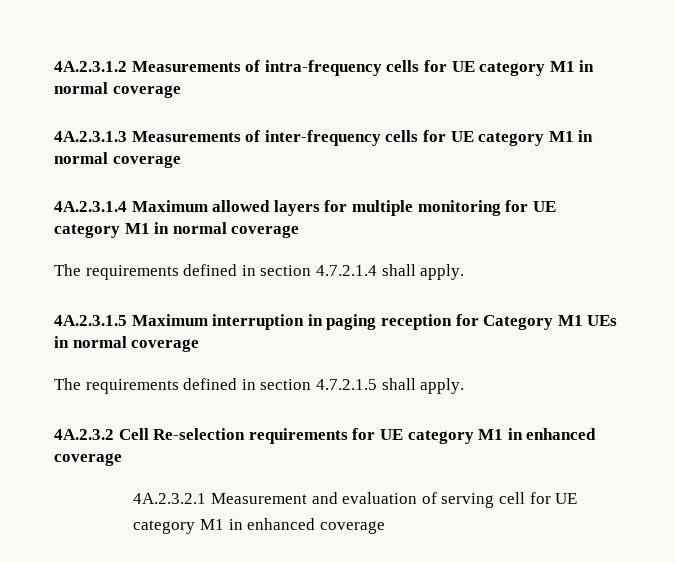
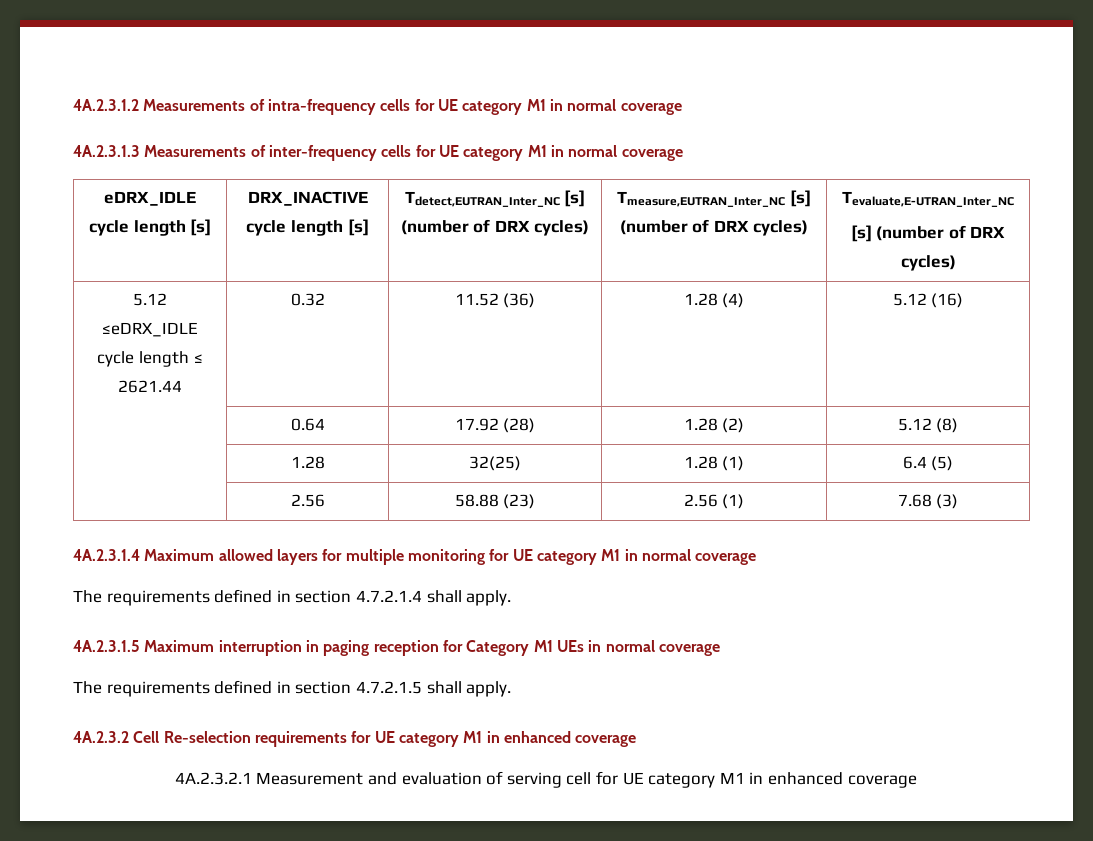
+ eDRX_IDLE cycle length [s] | DRX_INACTIVE cycle length [s] | Tdetect,EUTRAN_Inter_NC [s] (number of DRX cycles) | Tmeasure,EUTRAN_Inter_NC [s] (number of DRX cycles) | Tevaluate,E-UTRAN_Inter_NC
+ [s] (number of DRX cycles)
+ 5.12 ≤eDRX_IDLE cycle length ≤ 2621.44 | 0.32 | 11.52 (36) | 1.28 (4) | 5.12 (16)
+ | 0.64 | 17.92 (28) | 1.28 (2) | 5.12 (8)
+ | 1.28 | 32(25) | 1.28 (1) | 6.4 (5)
+ | 2.56 | 58.88 (23) | 2.56 (1) | 7.68 (3)

